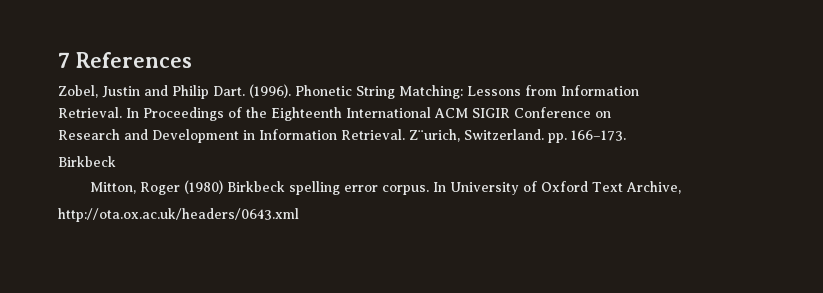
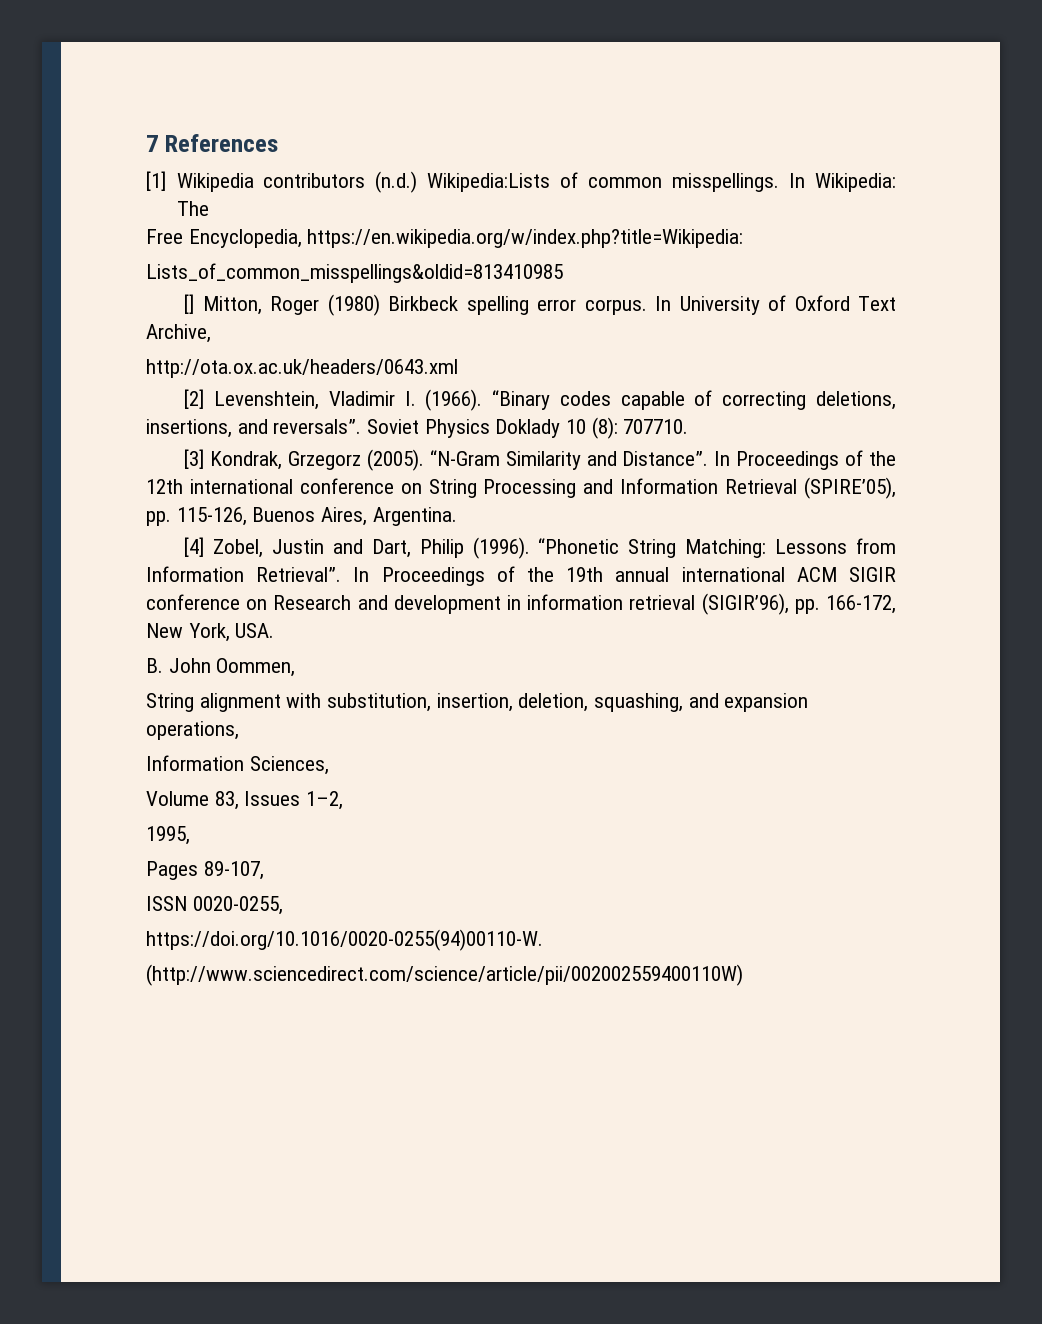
- Zobel, Justin and Philip Dart. (1996). Phonetic String Matching: Lessons from Information
- Retrieval. In Proceedings of the Eighteenth International ACM SIGIR Conference on
- Research and Development in Information Retrieval. Z¨urich, Switzerland. pp. 166–173.
- Birkbeck
- Mitton, Roger (1980) Birkbeck spelling error corpus.
+ [1] Wikipedia contributors (n.d.) Wikipedia:Lists of common misspellings. In Wikipedia: The
+ Free Encyclopedia, https://en.wikipedia.org/w/index.php?title=Wikipedia:
+ Lists_of_common_misspellings&oldid=813410985
+ [] Mitton, Roger (1980) Birkbeck spelling error corpus.
+ [2] Levenshtein, Vladimir I. (1966). “Binary codes capable of correcting deletions, insertions, and reversals”. Soviet Physics Doklady 10 (8): 707710.
+ [3] Kondrak, Grzegorz (2005). “N-Gram Similarity and Distance”. In Proceedings of the 12th international conference on String Processing and Information Retrieval (SPIRE’05), pp. 115-126, Buenos Aires, Argentina.
+ [4] Zobel, Justin and Dart, Philip (1996). “Phonetic String Matching: Lessons from Information Retrieval”. In Proceedings of the 19th annual international ACM SIGIR conference on Research and development in information retrieval (SIGIR’96), pp. 166-172, New York, USA.
+ B. John Oommen,
+ String alignment with substitution, insertion, deletion, squashing, and expansion operations,
+ Information Sciences,
+ Volume 83, Issues 1–2,
+ 1995,
+ Pages 89-107,
+ ISSN 0020-0255,
+ https://doi.org/10.1016/0020-0255(94)00110-W.
+ (http://www.sciencedirect.com/science/article/pii/002002559400110W)

